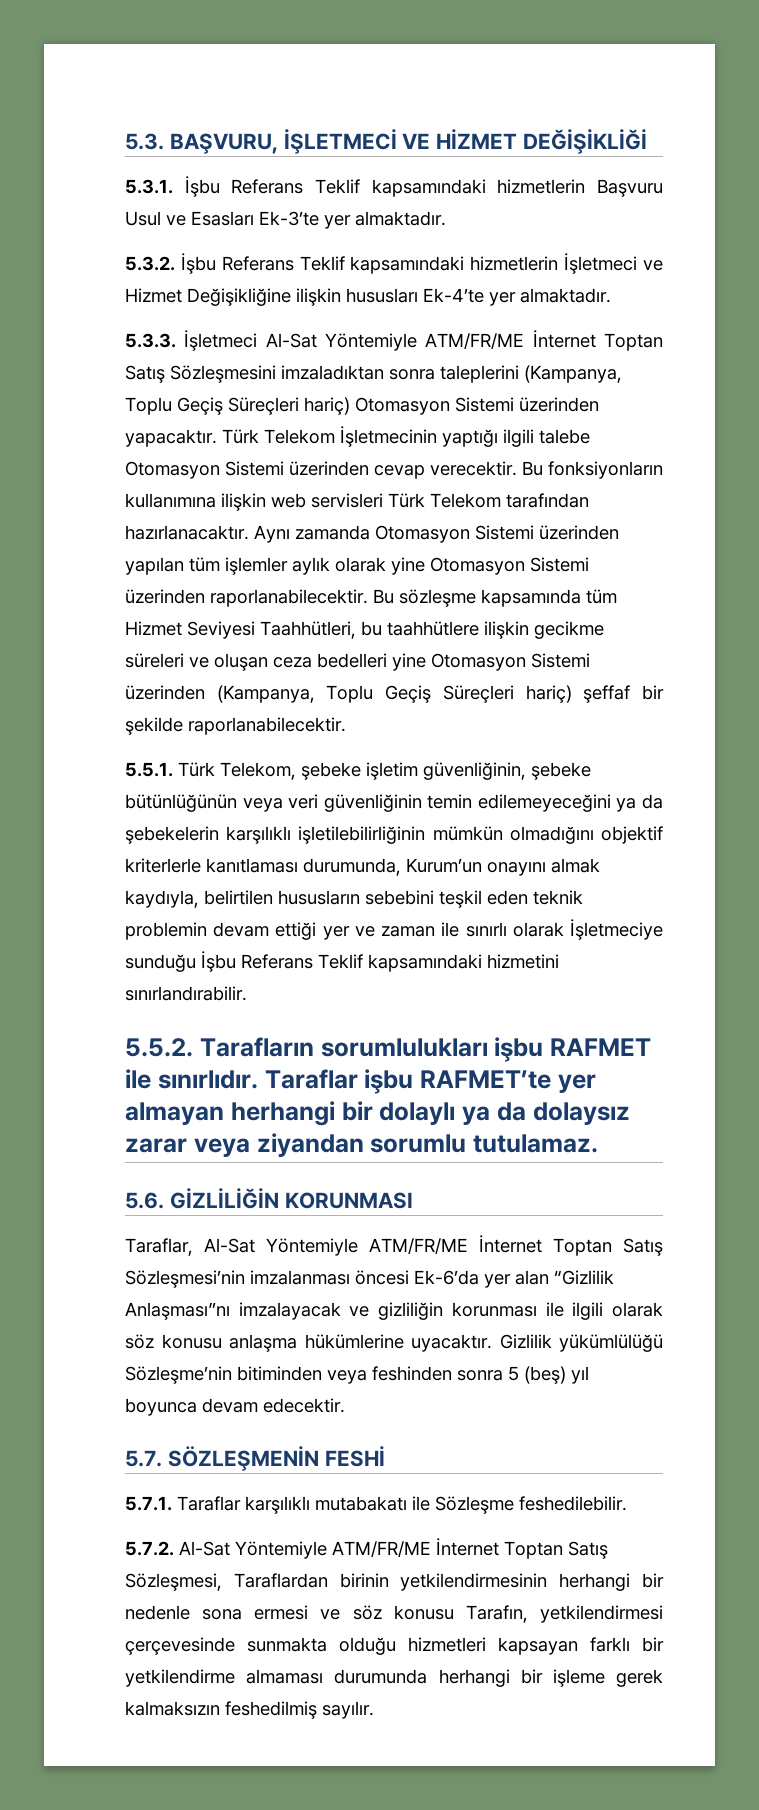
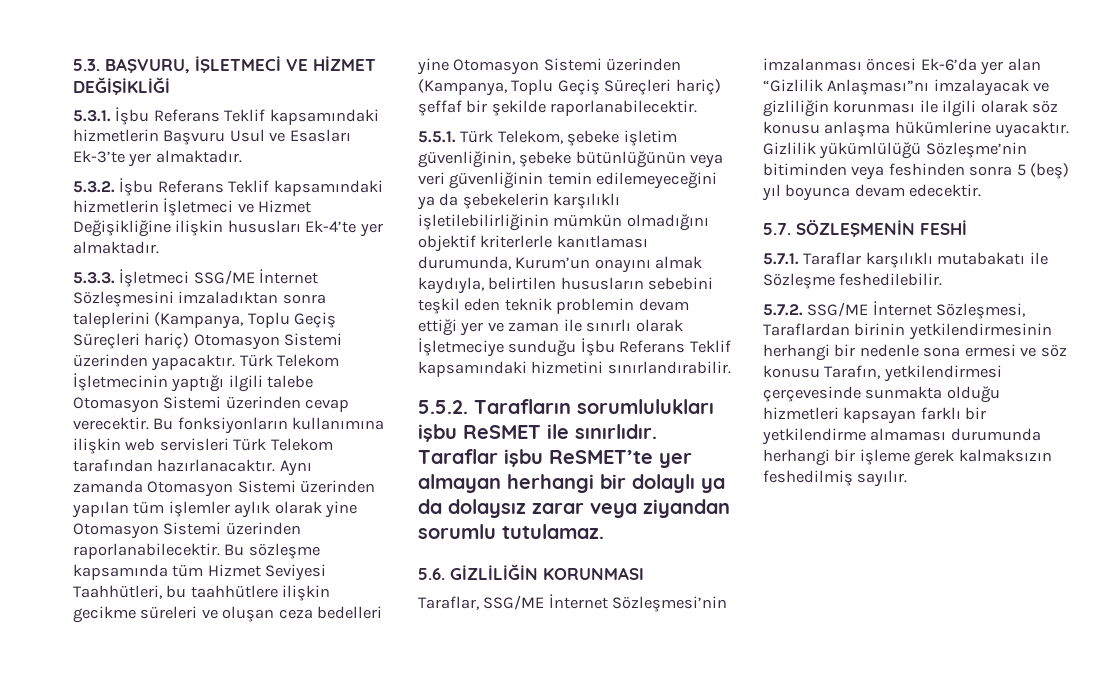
- 5.3.3. İşletmeci Al-Sat Yöntemiyle ATM/FR/ME İnternet Toptan Satış Sözleşmesini imzaladıktan sonra taleplerini (Kampanya, Toplu Geçiş Süreçleri hariç) Otomasyon Sistemi üzerinden yapacaktır.
+ 5.3.3. İşletmeci SSG/ME İnternet Sözleşmesini imzaladıktan sonra taleplerini (Kampanya, Toplu Geçiş Süreçleri hariç) Otomasyon Sistemi üzerinden yapacaktır.
- 5.5.2. Tarafların sorumlulukları işbu RAFMET ile sınırlıdır.
+ 5.5.2. Tarafların sorumlulukları işbu ReSMET ile sınırlıdır.
- Taraflar işbu RAFMET’te yer almayan herhangi bir dolaylı ya da dolaysız zarar veya ziyandan sorumlu tutulamaz.
+ Taraflar işbu ReSMET’te yer almayan herhangi bir dolaylı ya da dolaysız zarar veya ziyandan sorumlu tutulamaz.
- Taraflar, Al-Sat Yöntemiyle ATM/FR/ME İnternet Toptan Satış Sözleşmesi’nin imzalanması öncesi Ek-6’da yer alan “Gizlilik Anlaşması”nı imzalayacak ve gizliliğin korunması ile ilgili olarak söz konusu anlaşma hükümlerine uyacaktır.
+ Taraflar, SSG/ME İnternet Sözleşmesi’nin imzalanması öncesi Ek-6’da yer alan “Gizlilik Anlaşması”nı imzalayacak ve gizliliğin korunması ile ilgili olarak söz konusu anlaşma hükümlerine uyacaktır.
- 5.7.2. Al-Sat Yöntemiyle ATM/FR/ME İnternet Toptan Satış Sözleşmesi, Taraflardan birinin yetkilendirmesinin herhangi bir nedenle sona ermesi ve söz konusu Tarafın, yetkilendirmesi çerçevesinde sunmakta olduğu hizmetleri kapsayan farklı bir yetkilendirme almaması durumunda herhangi bir işleme gerek kalmaksızın feshedilmiş sayılır.
+ 5.7.2. SSG/ME İnternet Sözleşmesi, Taraflardan birinin yetkilendirmesinin herhangi bir nedenle sona ermesi ve söz konusu Tarafın, yetkilendirmesi çerçevesinde sunmakta olduğu hizmetleri kapsayan farklı bir yetkilendirme almaması durumunda herhangi bir işleme gerek kalmaksızın feshedilmiş sayılır.

